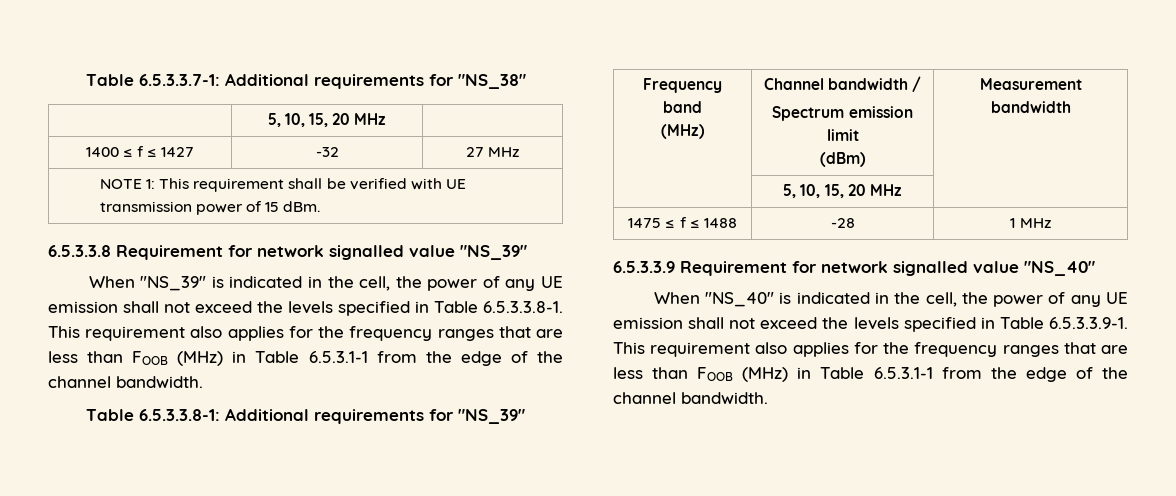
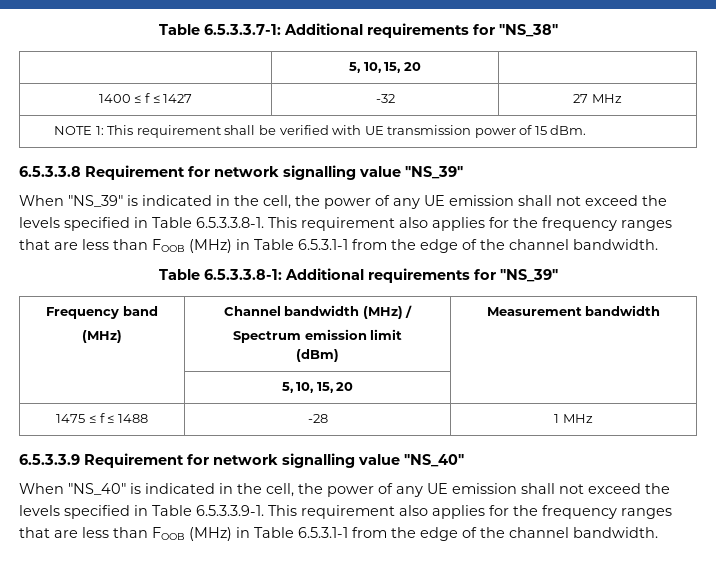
  Table 6.5.3.3.7-1: Additional requirements for "NS_38"
- | 5, 10, 15, 20 MHz |
+ | 5, 10, 15, 20 |
- 6.5.3.3.8 Requirement for network signalled value "NS_39"
+ 6.5.3.3.8 Requirement for network signalling value "NS_39"
  Frequency band
- (MHz) | Channel bandwidth /
+ (MHz) | Channel bandwidth (MHz) /
  Spectrum emission limit
  (dBm) | Measurement bandwidth
- | 5, 10, 15, 20 MHz |
+ | 5, 10, 15, 20 |
- 6.5.3.3.9 Requirement for network signalled value "NS_40"
+ 6.5.3.3.9 Requirement for network signalling value "NS_40"

